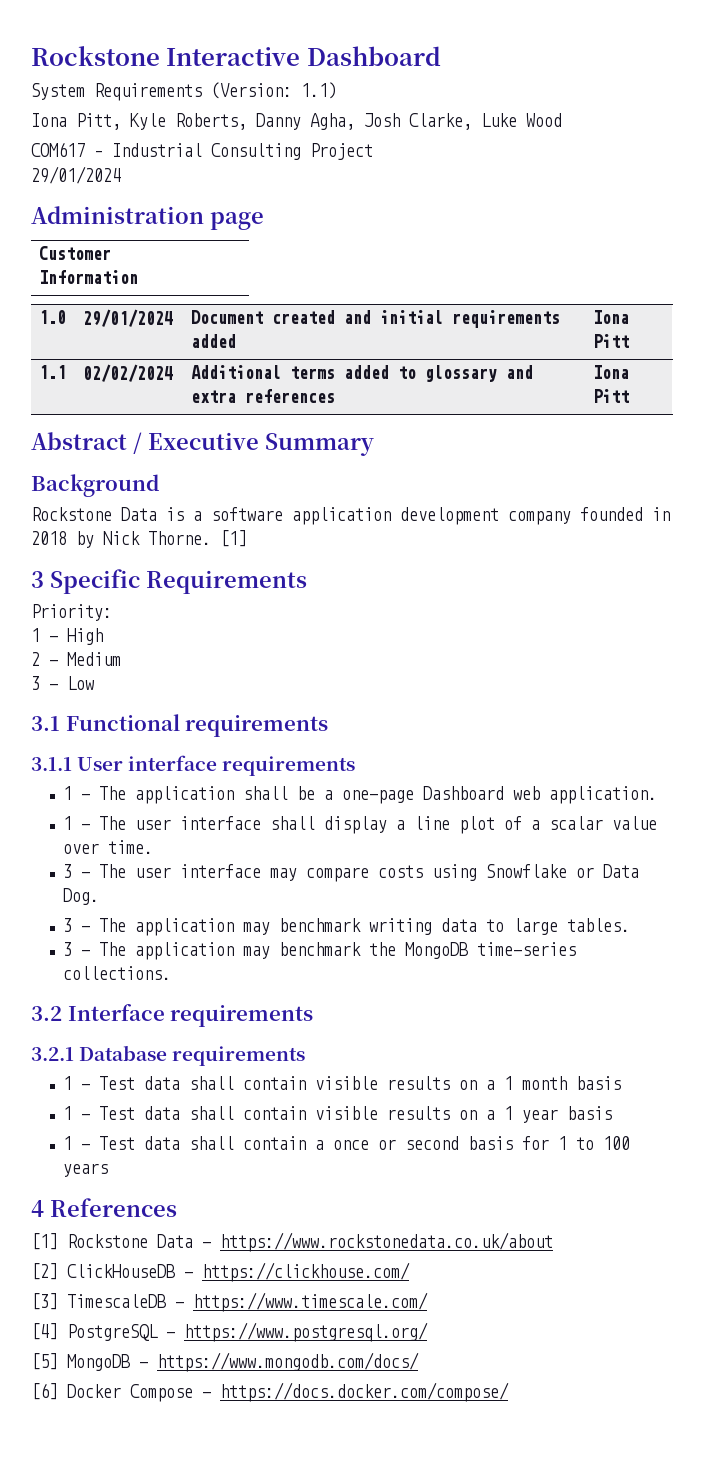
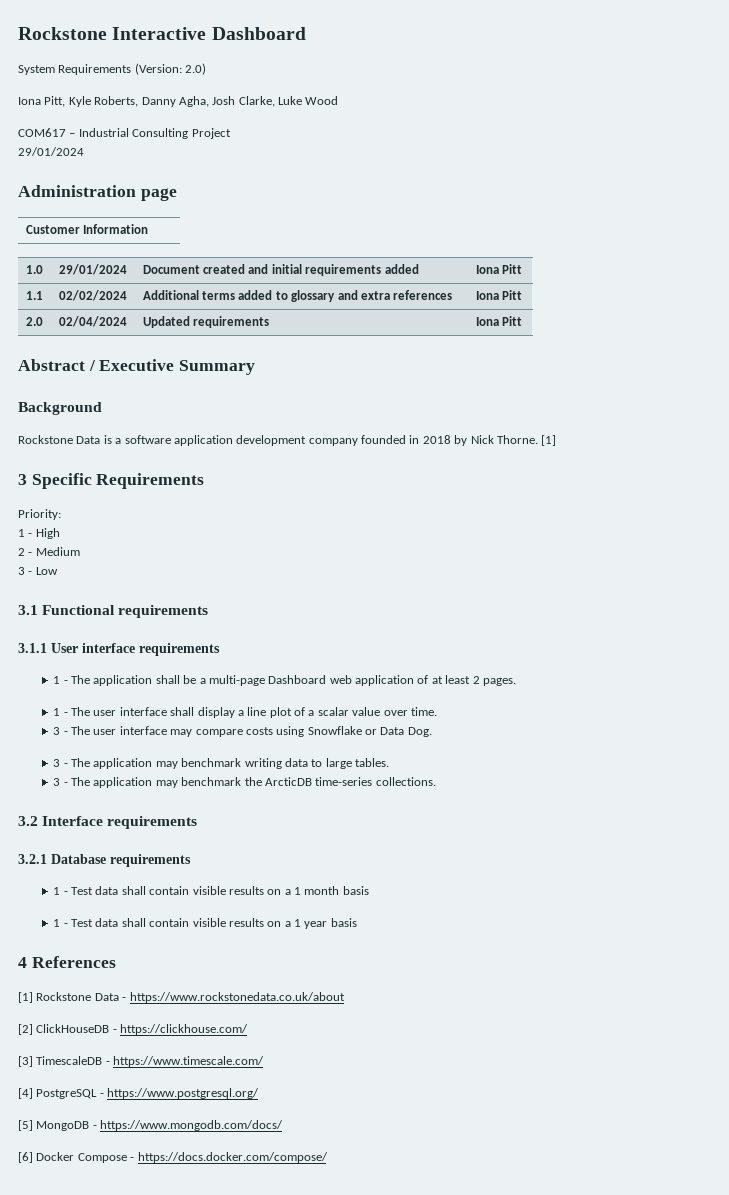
- System Requirements (Version: 1.1)
+ System Requirements (Version: 2.0)
+ 2.0 | 02/04/2024 | Updated requirements | Iona Pitt
- 1 - The application shall be a one-page Dashboard web application.
+ 1 - The application shall be a multi-page Dashboard web application of at least 2 pages.
- 3 - The application may benchmark the MongoDB time-series collections.
+ 3 - The application may benchmark the ArcticDB time-series collections.
- 1 - Test data shall contain a once or second basis for 1 to 100 years

